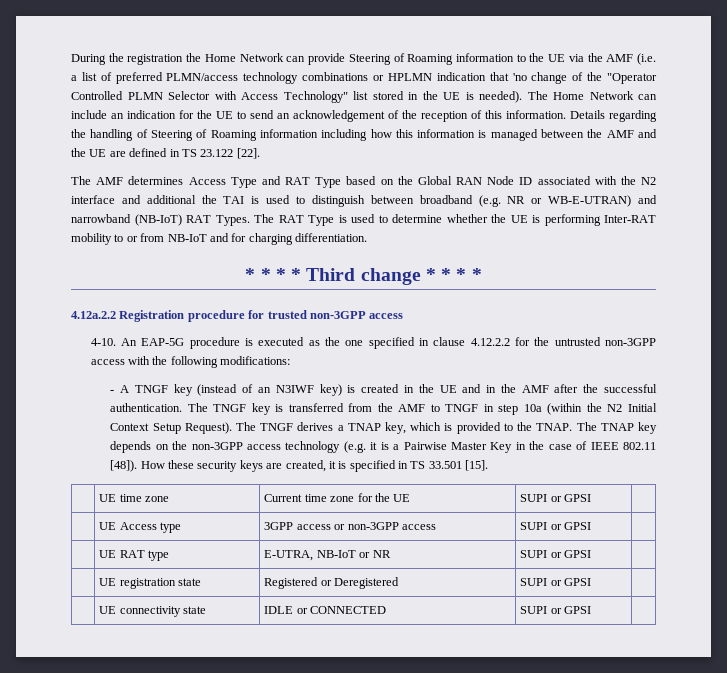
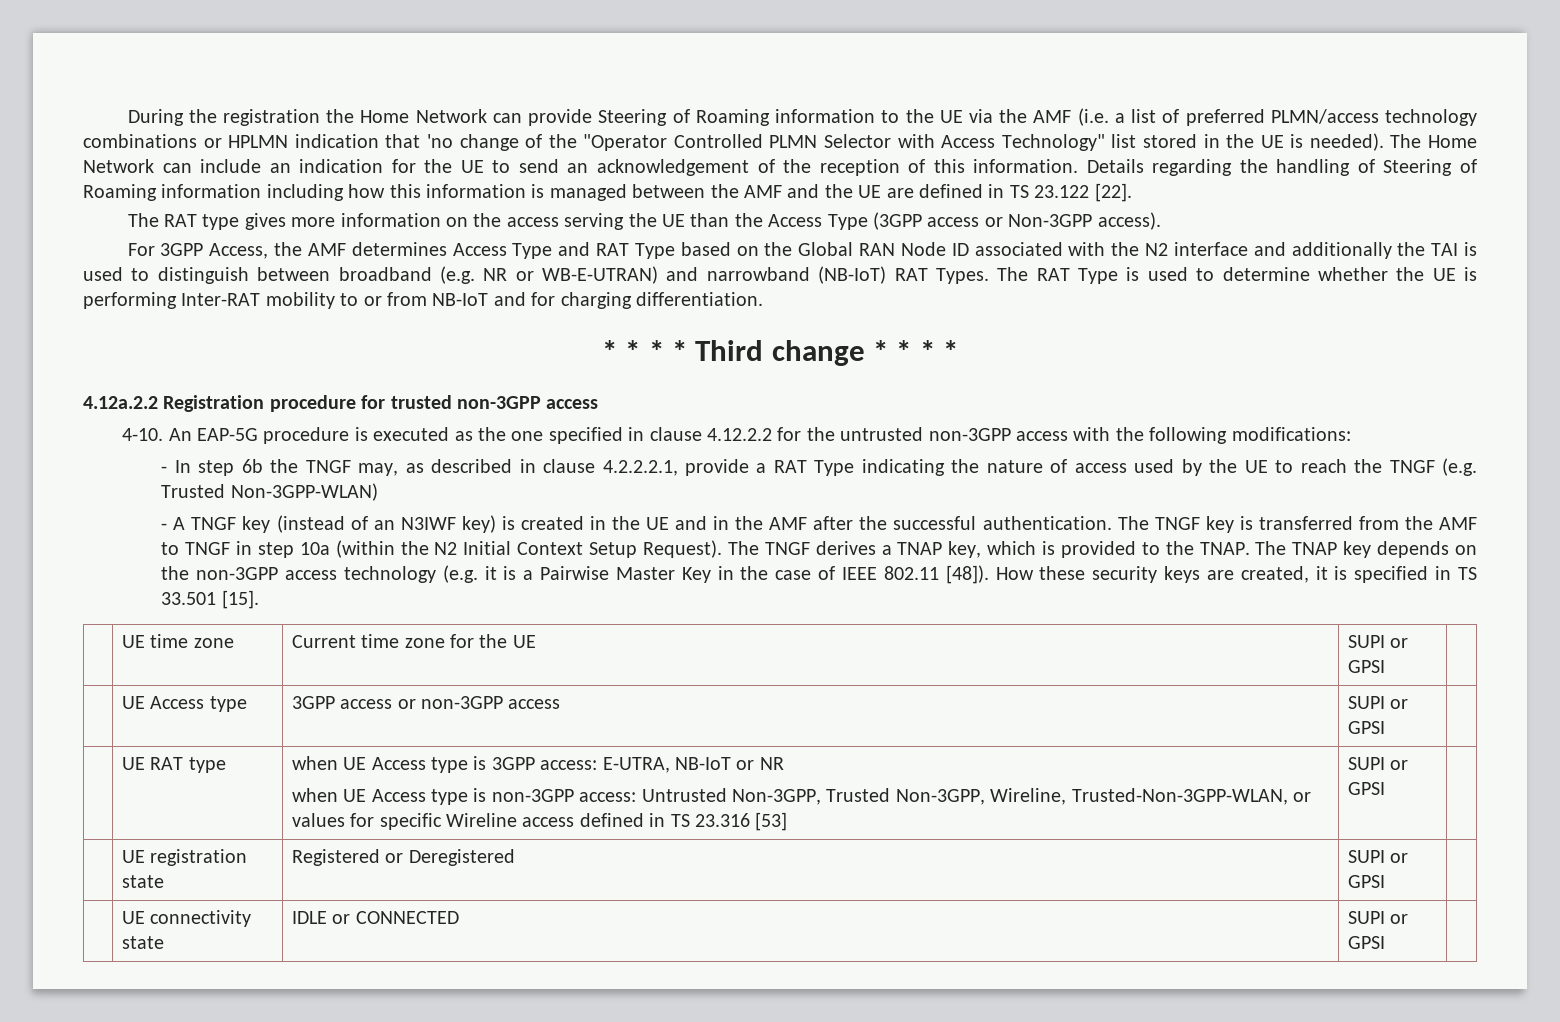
- The AMF determines Access Type and RAT Type based on the Global RAN Node ID associated with the N2 interface and additional the TAI is used to distinguish between broadband (e.g. NR or WB-E-UTRAN) and narrowband (NB-IoT) RAT Types.
+ The RAT type gives more information on the access serving the UE than the Access Type (3GPP access or Non-3GPP access).
+ For 3GPP Access, the AMF determines Access Type and RAT Type based on the Global RAN Node ID associated with the N2 interface and additionally the TAI is used to distinguish between broadband (e.g. NR or WB-E-UTRAN) and narrowband (NB-IoT) RAT Types.
+ - In step 6b the TNGF may, as described in clause 4.2.2.2.1, provide a RAT Type indicating the nature of access used by the UE to reach the TNGF (e.g. Trusted Non-3GPP-WLAN)
- E-UTRA, NB-IoT or NR
+ when UE Access type is 3GPP access: E-UTRA, NB-IoT or NR
+ when UE Access type is non-3GPP access: Untrusted Non-3GPP, Trusted Non-3GPP, Wireline, Trusted-Non-3GPP-WLAN, or values for specific Wireline access defined in TS 23.316 [53]

